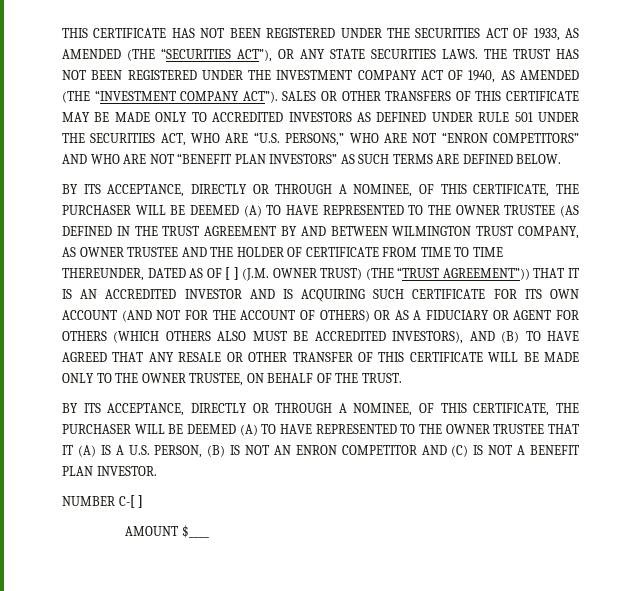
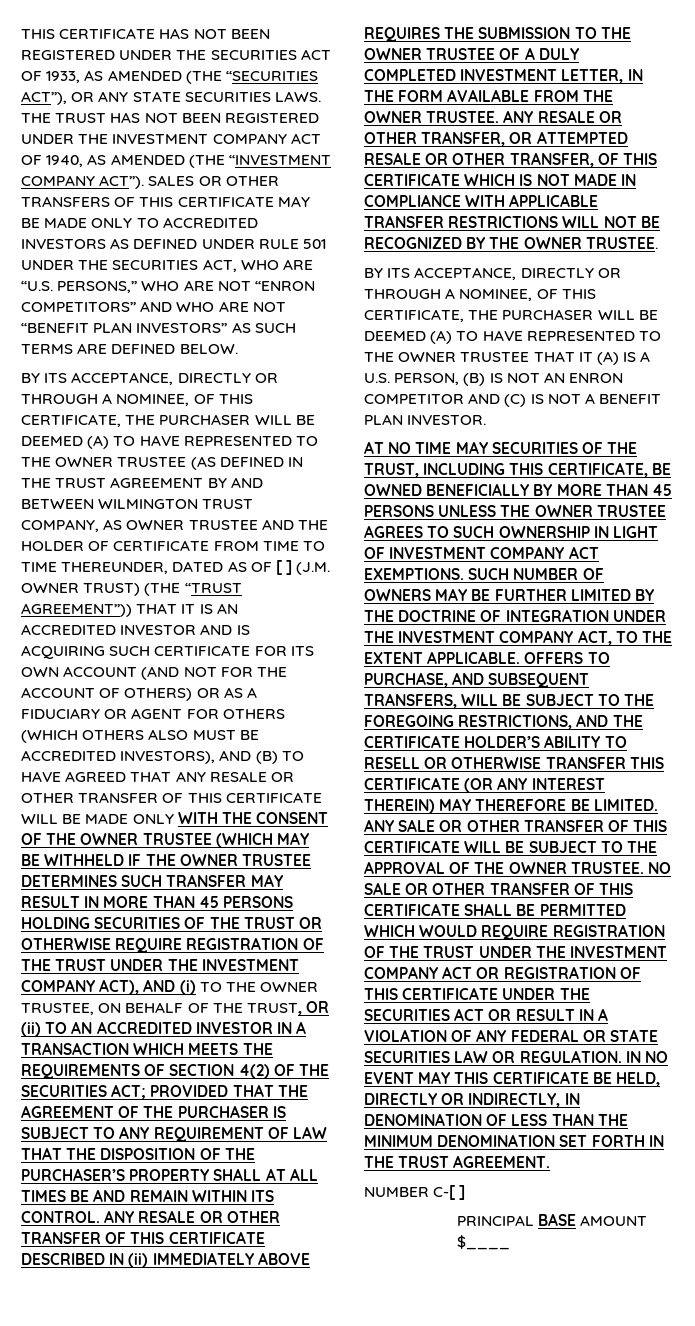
- BY ITS ACCEPTANCE, DIRECTLY OR THROUGH A NOMINEE, OF THIS CERTIFICATE, THE PURCHASER WILL BE DEEMED (A) TO HAVE REPRESENTED TO THE OWNER TRUSTEE (AS DEFINED IN THE TRUST AGREEMENT BY AND BETWEEN WILMINGTON TRUST COMPANY, AS OWNER TRUSTEE AND THE HOLDER OF CERTIFICATE FROM TIME TO TIME THEREUNDER, DATED AS OF [ ] (J.M. OWNER TRUST) (THE “TRUST AGREEMENT”)) THAT IT IS AN ACCREDITED INVESTOR AND IS ACQUIRING SUCH CERTIFICATE FOR ITS OWN ACCOUNT (AND NOT FOR THE ACCOUNT OF OTHERS) OR AS A FIDUCIARY OR AGENT FOR OTHERS (WHICH OTHERS ALSO MUST BE ACCREDITED INVESTORS), AND (B) TO HAVE AGREED THAT ANY RESALE OR OTHER TRANSFER OF THIS CERTIFICATE WILL BE MADE ONLY TO THE OWNER TRUSTEE, ON BEHALF OF THE TRUST.
+ BY ITS ACCEPTANCE, DIRECTLY OR THROUGH A NOMINEE, OF THIS CERTIFICATE, THE PURCHASER WILL BE DEEMED (A) TO HAVE REPRESENTED TO THE OWNER TRUSTEE (AS DEFINED IN THE TRUST AGREEMENT BY AND BETWEEN WILMINGTON TRUST COMPANY, AS OWNER TRUSTEE AND THE HOLDER OF CERTIFICATE FROM TIME TO TIME THEREUNDER, DATED AS OF [ ] (J.M. OWNER TRUST) (THE “TRUST AGREEMENT”)) THAT IT IS AN ACCREDITED INVESTOR AND IS ACQUIRING SUCH CERTIFICATE FOR ITS OWN ACCOUNT (AND NOT FOR THE ACCOUNT OF OTHERS) OR AS A FIDUCIARY OR AGENT FOR OTHERS (WHICH OTHERS ALSO MUST BE ACCREDITED INVESTORS), AND (B) TO HAVE AGREED THAT ANY RESALE OR OTHER TRANSFER OF THIS CERTIFICATE WILL BE MADE ONLY WITH THE CONSENT OF THE OWNER TRUSTEE (WHICH MAY BE WITHHELD IF THE OWNER TRUSTEE DETERMINES SUCH TRANSFER MAY RESULT IN MORE THAN 45 PERSONS HOLDING SECURITIES OF THE TRUST OR OTHERWISE REQUIRE REGISTRATION OF THE TRUST UNDER THE INVESTMENT COMPANY ACT), AND (i) TO THE OWNER TRUSTEE, ON BEHALF OF THE TRUST, OR (ii) TO AN ACCREDITED INVESTOR IN A TRANSACTION WHICH MEETS THE REQUIREMENTS OF SECTION 4(2) OF THE SECURITIES ACT; PROVIDED THAT THE AGREEMENT OF THE PURCHASER IS SUBJECT TO ANY REQUIREMENT OF LAW THAT THE DISPOSITION OF THE PURCHASER’S PROPERTY SHALL AT ALL TIMES BE AND REMAIN WITHIN ITS CONTROL. ANY RESALE OR OTHER TRANSFER OF THIS CERTIFICATE DESCRIBED IN (ii) IMMEDIATELY ABOVE REQUIRES THE SUBMISSION TO THE OWNER TRUSTEE OF A DULY COMPLETED INVESTMENT LETTER, IN THE FORM AVAILABLE FROM THE OWNER TRUSTEE. ANY RESALE OR OTHER TRANSFER, OR ATTEMPTED RESALE OR OTHER TRANSFER, OF THIS CERTIFICATE WHICH IS NOT MADE IN COMPLIANCE WITH APPLICABLE TRANSFER RESTRICTIONS WILL NOT BE RECOGNIZED BY THE OWNER TRUSTEE.
+ AT NO TIME MAY SECURITIES OF THE TRUST, INCLUDING THIS CERTIFICATE, BE OWNED BENEFICIALLY BY MORE THAN 45 PERSONS UNLESS THE OWNER TRUSTEE AGREES TO SUCH OWNERSHIP IN LIGHT OF INVESTMENT COMPANY ACT EXEMPTIONS. SUCH NUMBER OF OWNERS MAY BE FURTHER LIMITED BY THE DOCTRINE OF INTEGRATION UNDER THE INVESTMENT COMPANY ACT, TO THE EXTENT APPLICABLE. OFFERS TO PURCHASE, AND SUBSEQUENT TRANSFERS, WILL BE SUBJECT TO THE FOREGOING RESTRICTIONS, AND THE CERTIFICATE HOLDER’S ABILITY TO RESELL OR OTHERWISE TRANSFER THIS CERTIFICATE (OR ANY INTEREST THEREIN) MAY THEREFORE BE LIMITED. ANY SALE OR OTHER TRANSFER OF THIS CERTIFICATE WILL BE SUBJECT TO THE APPROVAL OF THE OWNER TRUSTEE. NO SALE OR OTHER TRANSFER OF THIS CERTIFICATE SHALL BE PERMITTED WHICH WOULD REQUIRE REGISTRATION OF THE TRUST UNDER THE INVESTMENT COMPANY ACT OR REGISTRATION OF THIS CERTIFICATE UNDER THE SECURITIES ACT OR RESULT IN A VIOLATION OF ANY FEDERAL OR STATE SECURITIES LAW OR REGULATION. IN NO EVENT MAY THIS CERTIFICATE BE HELD, DIRECTLY OR INDIRECTLY, IN DENOMINATION OF LESS THAN THE MINIMUM DENOMINATION SET FORTH IN THE TRUST AGREEMENT.
- AMOUNT $____
+ PRINCIPAL BASE AMOUNT $____

